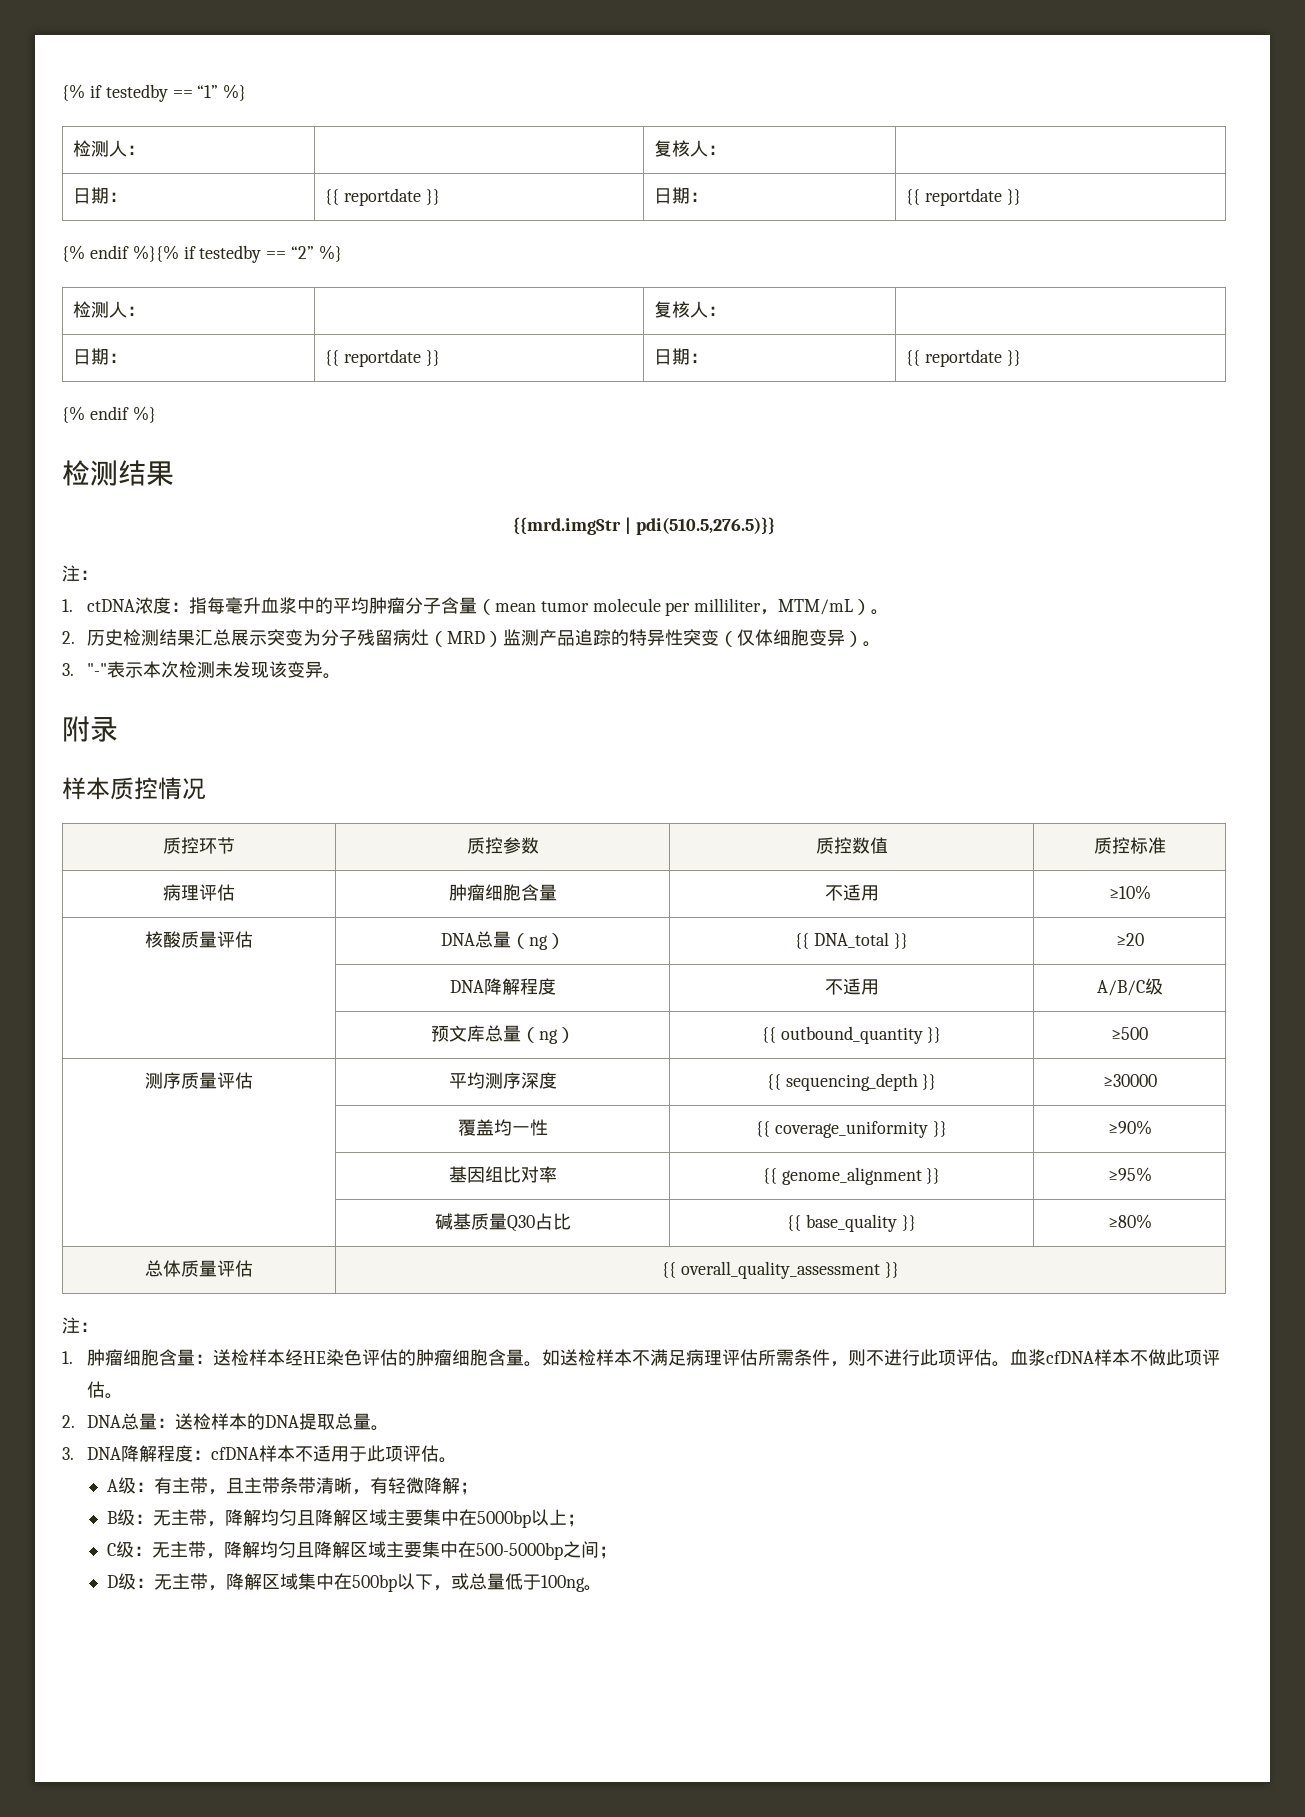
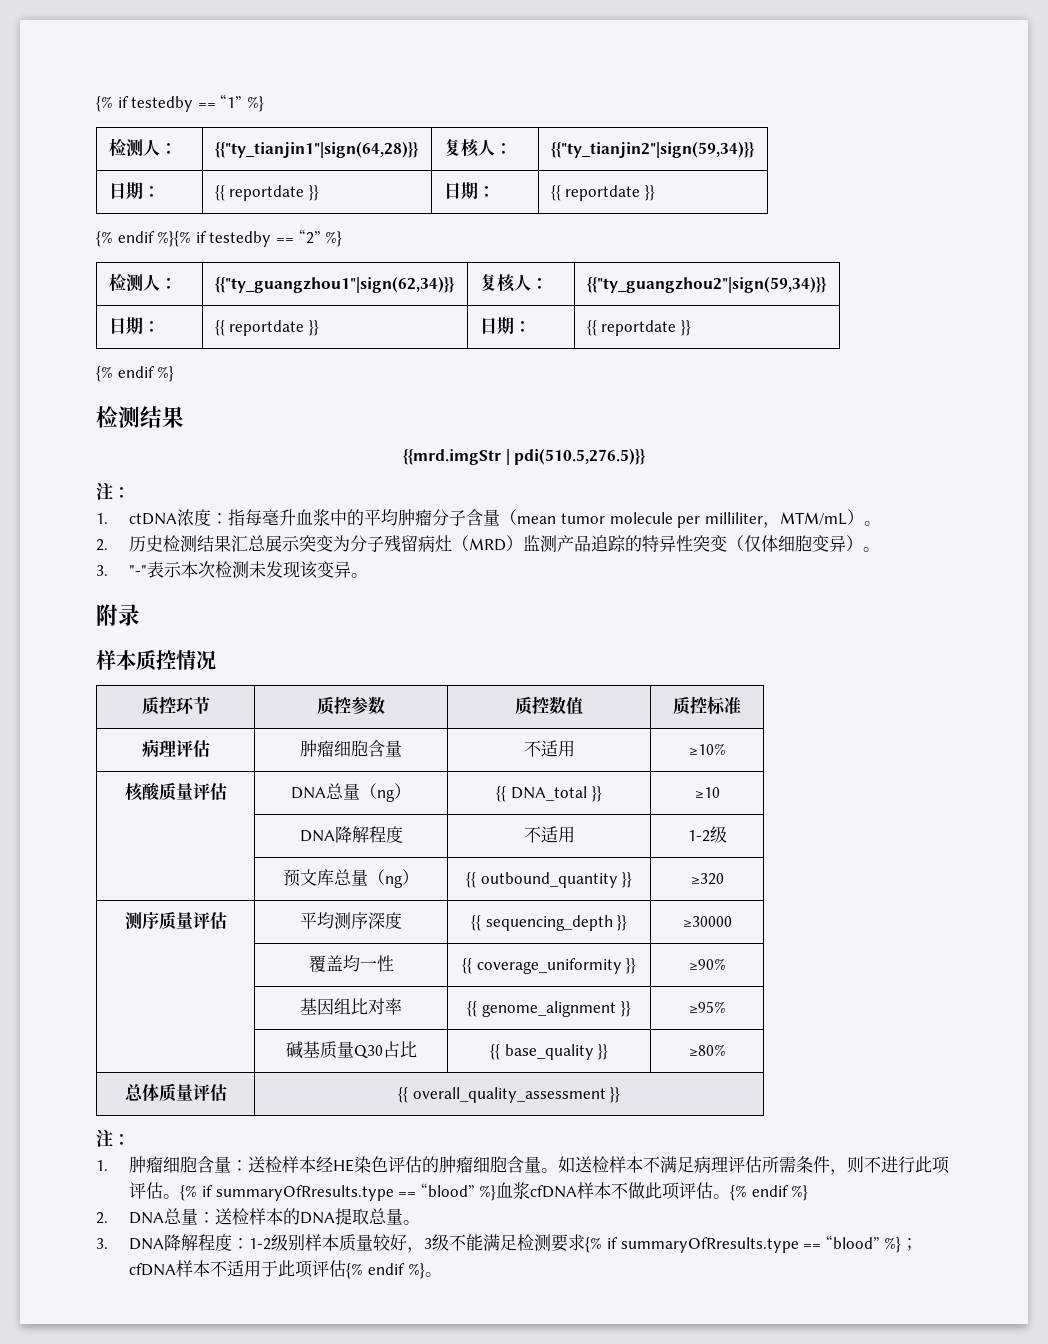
  {% if testedby == “1” %}
- 检测人： | | 复核人： |
+ 检测人： | {{"ty_tianjin1"|sign(64,28)}} | 复核人： | {{"ty_tianjin2"|sign(59,34)}}
  {% endif %}{% if testedby == “2” %}
- 检测人： | | 复核人： |
+ 检测人： | {{"ty_guangzhou1"|sign(62,34)}} | 复核人： | {{"ty_guangzhou2"|sign(59,34)}}
- 核酸质量评估 | DNA总量（ng） | {{ DNA_total }} | ≥20
+ 核酸质量评估 | DNA总量（ng） | {{ DNA_total }} | ≥10
- | DNA降解程度 | 不适用 | A/B/C级
+ | DNA降解程度 | 不适用 | 1-2级
- | 预文库总量（ng） | {{ outbound_quantity }} | ≥500
+ | 预文库总量（ng） | {{ outbound_quantity }} | ≥320
- 血浆cfDNA样本不做此项评估。
+ {% if summaryOfRresults.type == “blood” %}血浆cfDNA样本不做此项评估。{% endif %}
- 3. DNA降解程度：cfDNA样本不适用于此项评估。
- A级：有主带，且主带条带清晰，有轻微降解；
- B级：无主带，降解均匀且降解区域主要集中在5000bp以上；
- C级：无主带，降解均匀且降解区域主要集中在500-5000bp之间；
- D级：无主带，降解区域集中在500bp以下，或总量低于100ng。
+ 3. DNA降解程度：1-2级别样本质量较好，3级不能满足检测要求{% if summaryOfRresults.type == “blood” %}；cfDNA样本不适用于此项评估{% endif %}。

